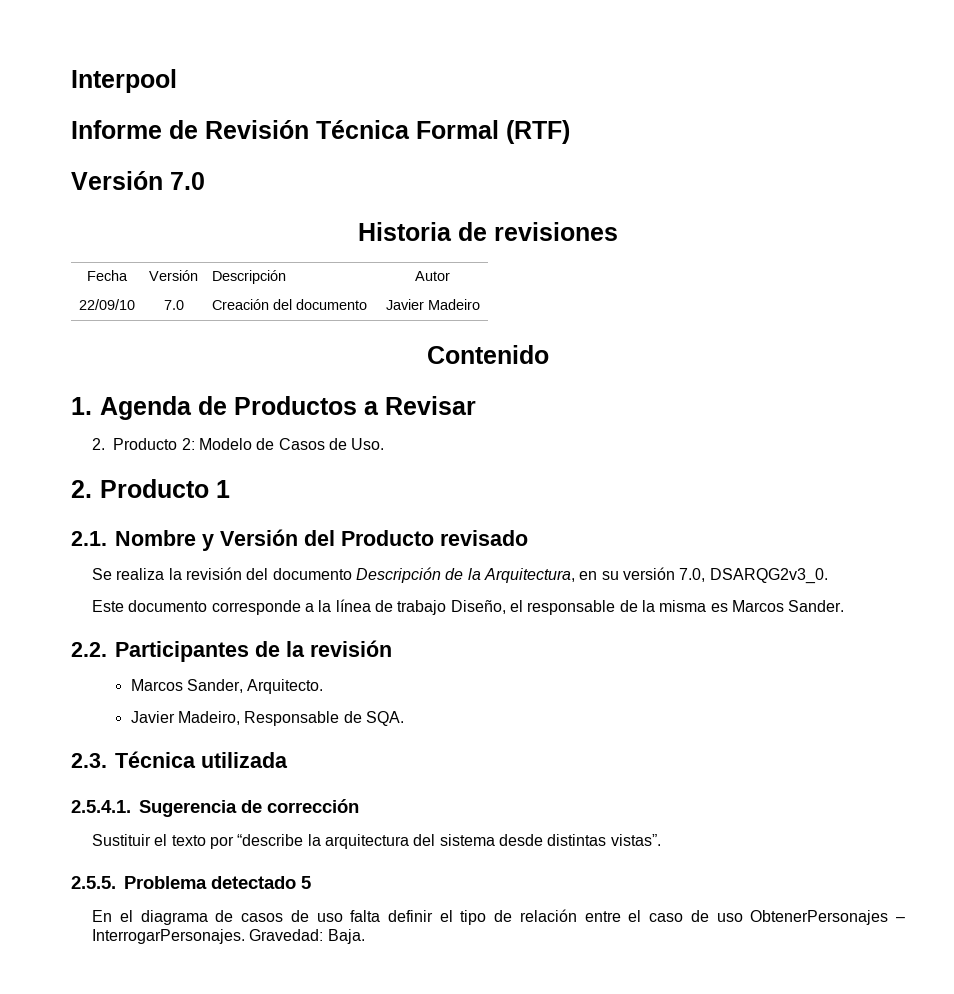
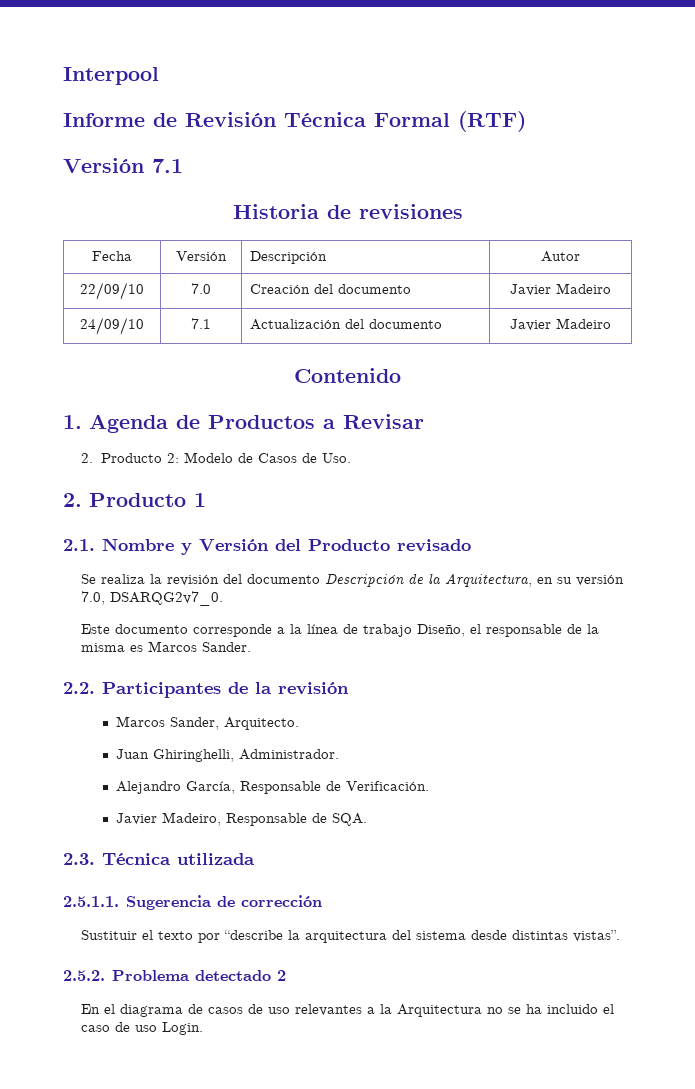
- Versión 7.0
+ Versión 7.1
+ 24/09/10 | 7.1 | Actualización del documento | Javier Madeiro
- Se realiza la revisión del documento Descripción de la Arquitectura, en su versión 7.0, DSARQG2v3_0.
+ Se realiza la revisión del documento Descripción de la Arquitectura, en su versión 7.0, DSARQG2v7_0.
+ Juan Ghiringhelli, Administrador.
+ Alejandro García, Responsable de Verificación.
- 2.5.4.1. Sugerencia de corrección
+ 2.5.1.1. Sugerencia de corrección
- 2.5.5. Problema detectado 5
+ 2.5.2. Problema detectado 2
- En el diagrama de casos de uso falta definir el tipo de relación entre el caso de uso ObtenerPersonajes – InterrogarPersonajes. Gravedad: Baja.
+ En el diagrama de casos de uso relevantes a la Arquitectura no se ha incluido el caso de uso Login.

